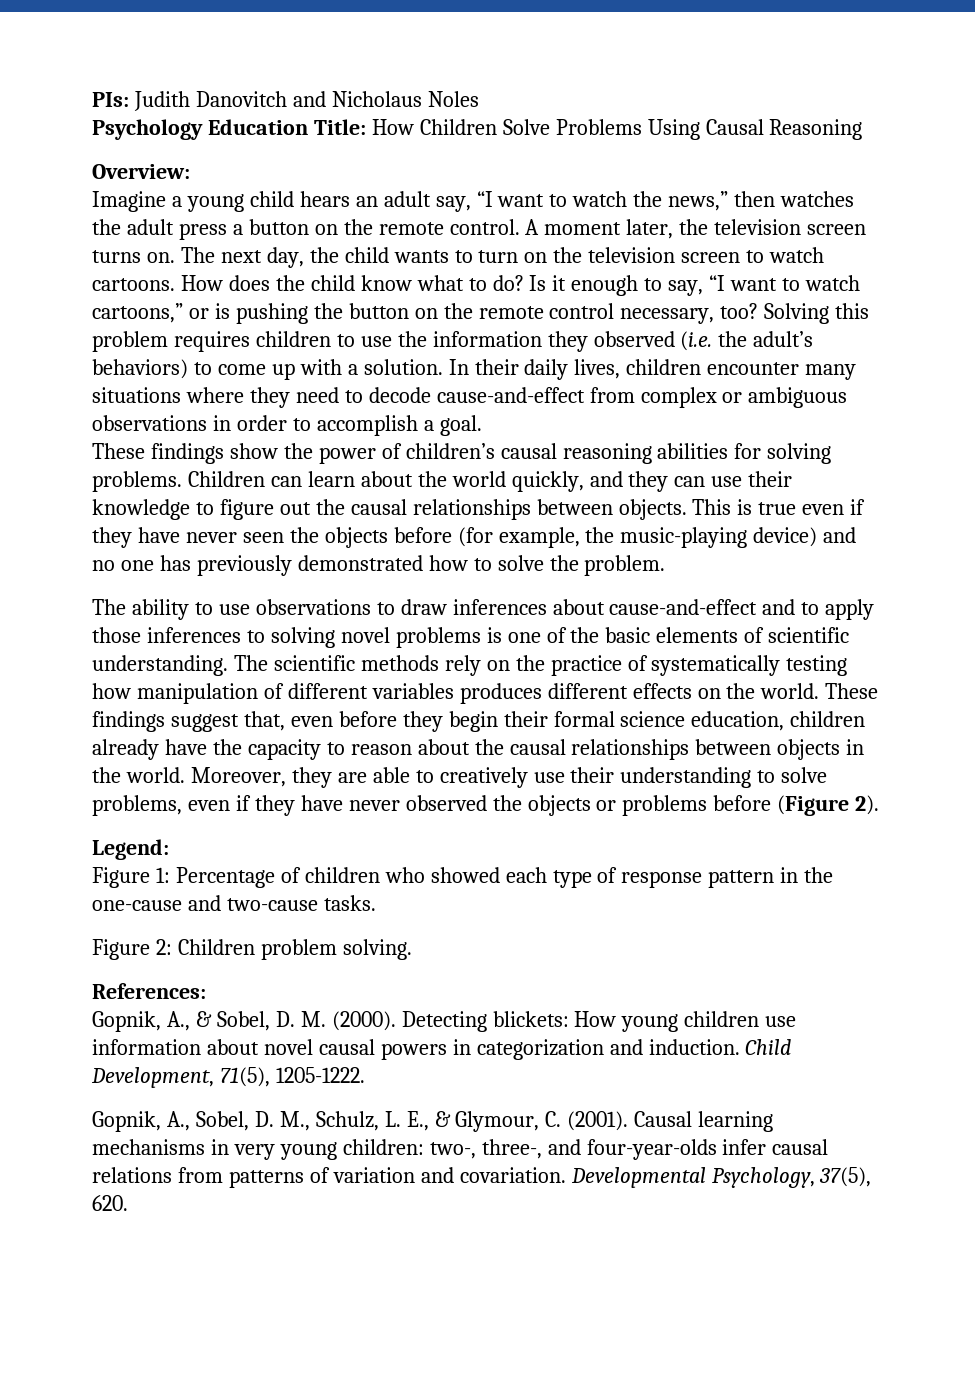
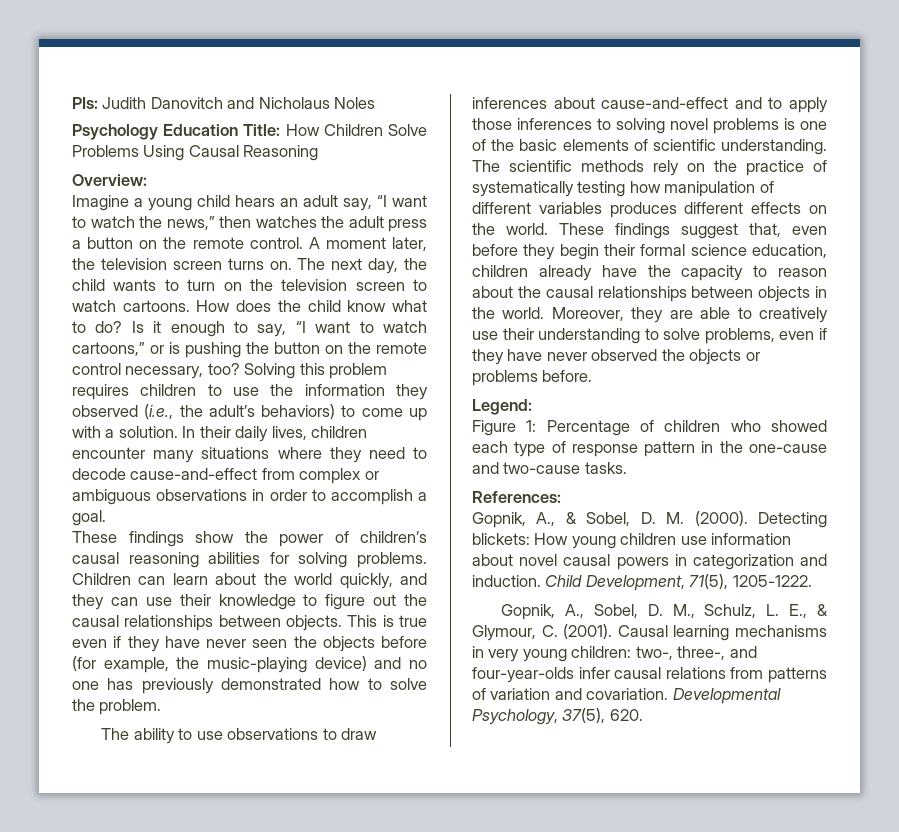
- Solving this problem requires children to use the information they observed (i.e. the adult’s behaviors) to come up with a solution.
+ Solving this problem requires children to use the information they observed (i.e., the adult’s behaviors) to come up with a solution.
- Moreover, they are able to creatively use their understanding to solve problems, even if they have never observed the objects or problems before (Figure 2).
+ Moreover, they are able to creatively use their understanding to solve problems, even if they have never observed the objects or problems before.
- Figure 2: Children problem solving.

